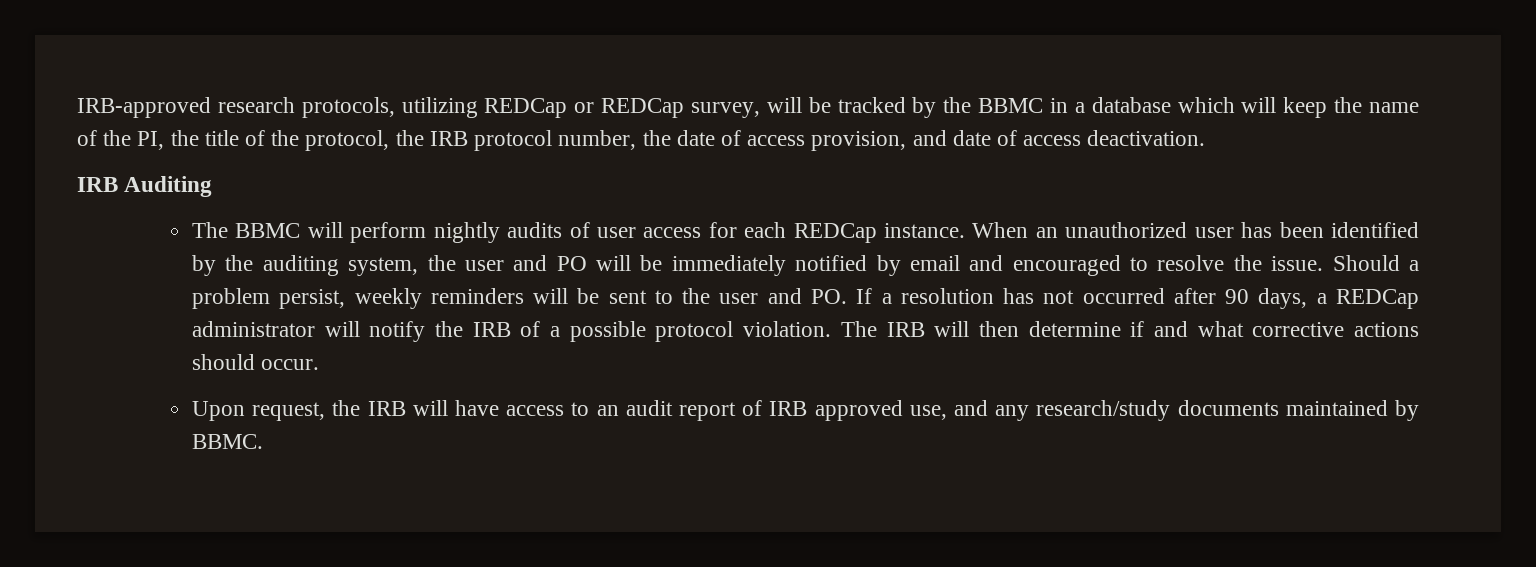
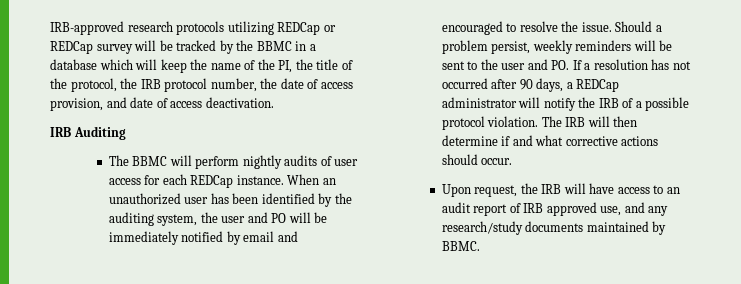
- IRB-approved research protocols, utilizing REDCap or REDCap survey, will be tracked by the BBMC in a database which will keep the name of the PI, the title of the protocol, the IRB protocol number, the date of access provision, and date of access deactivation.
+ IRB-approved research protocols utilizing REDCap or REDCap survey will be tracked by the BBMC in a database which will keep the name of the PI, the title of the protocol, the IRB protocol number, the date of access provision, and date of access deactivation.

